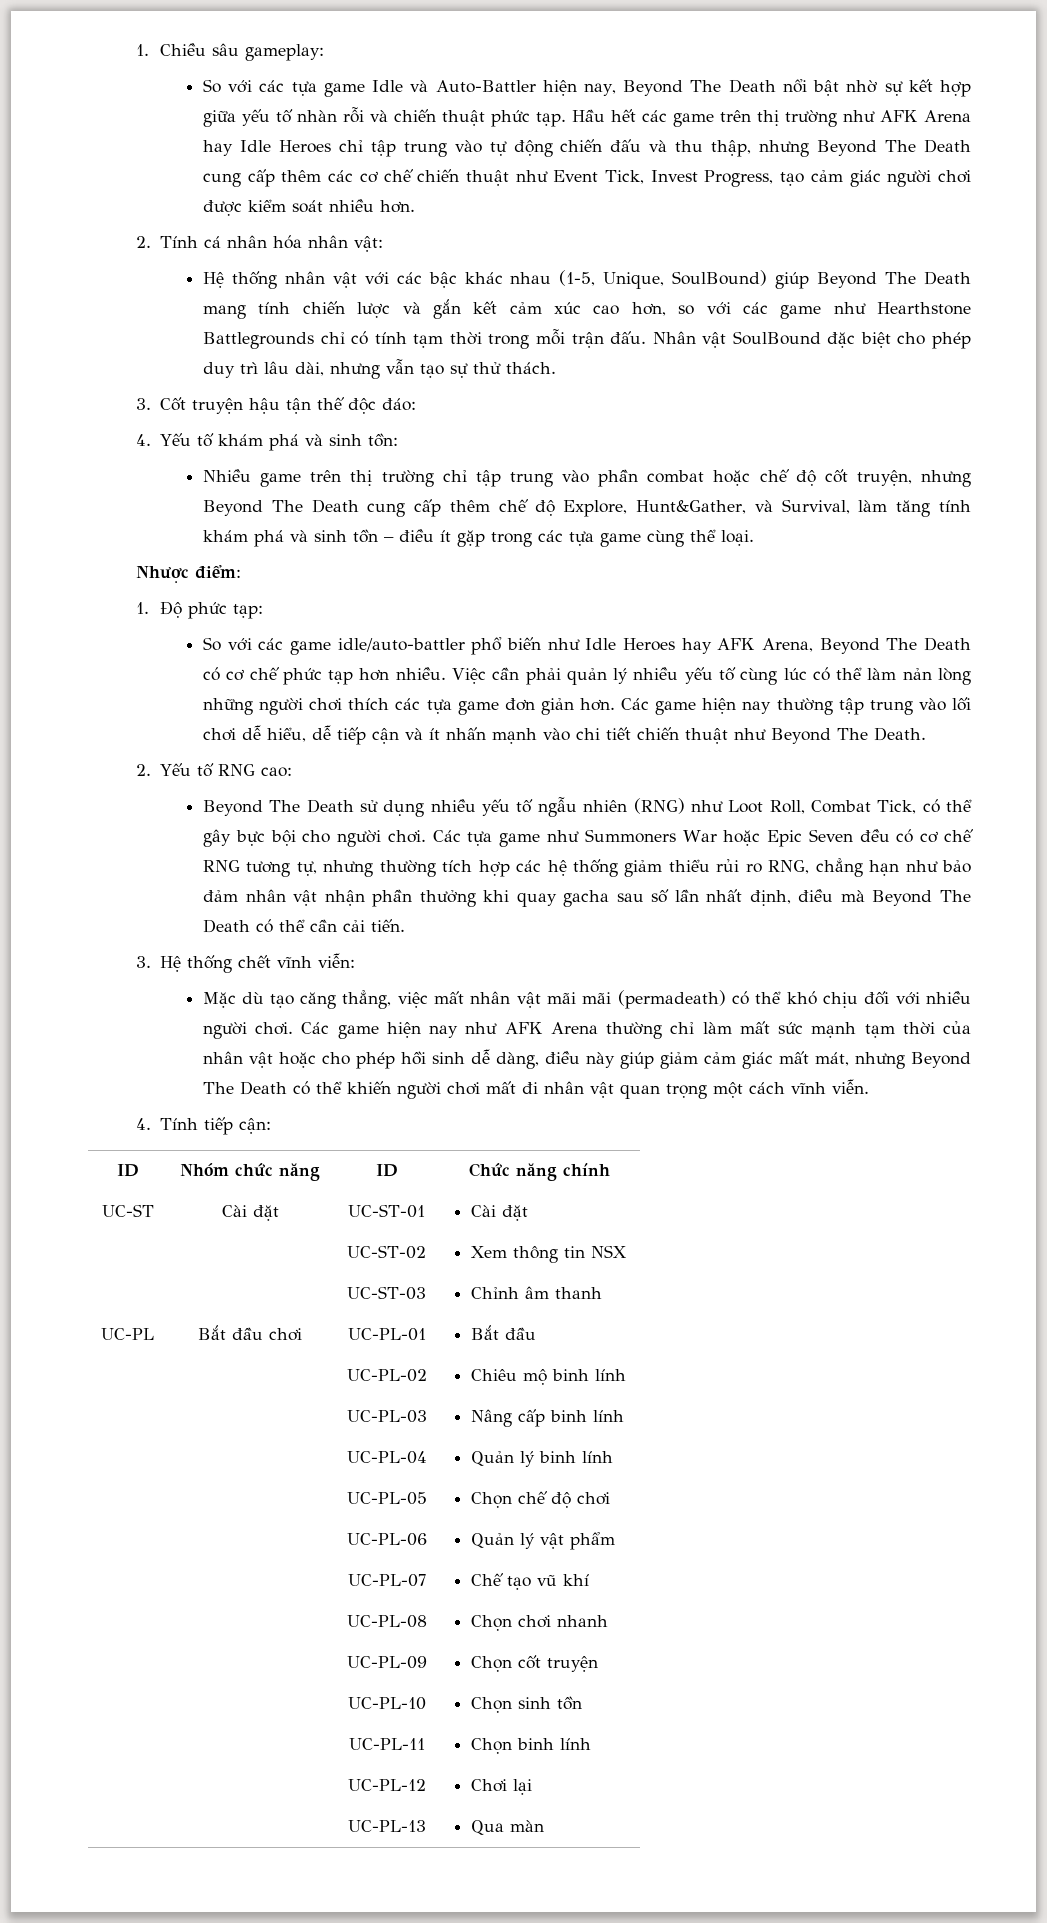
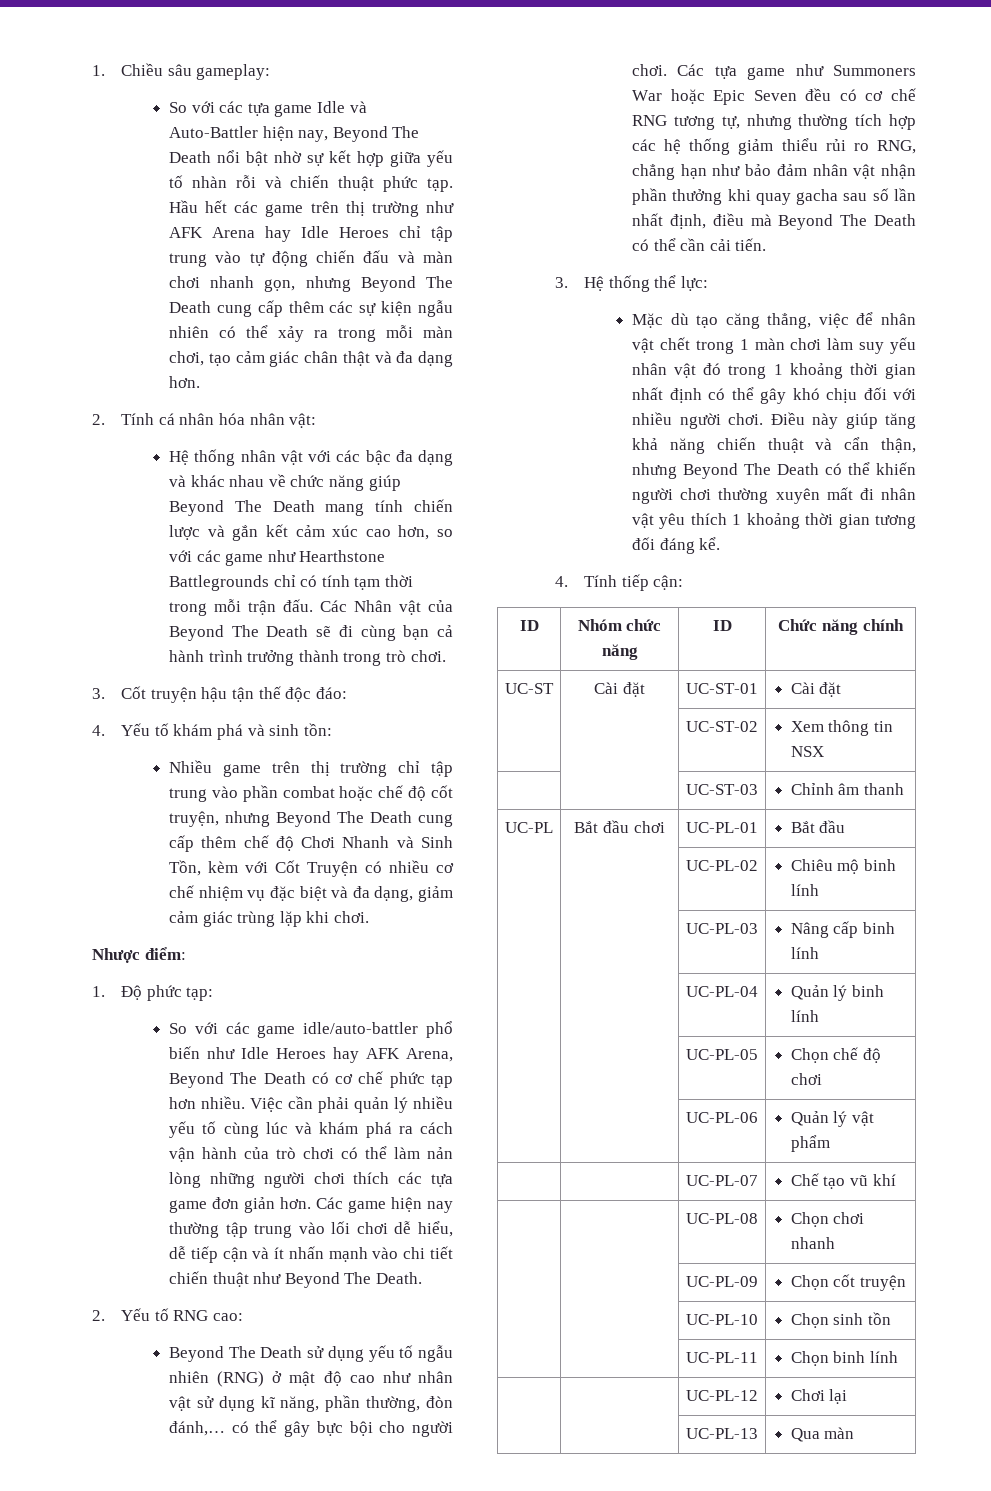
- Hầu hết các game trên thị trường như AFK Arena hay Idle Heroes chỉ tập trung vào tự động chiến đấu và thu thập, nhưng Beyond The Death cung cấp thêm các cơ chế chiến thuật như Event Tick, Invest Progress, tạo cảm giác người chơi được kiểm soát nhiều hơn.
+ Hầu hết các game trên thị trường như AFK Arena hay Idle Heroes chỉ tập trung vào tự động chiến đấu và màn chơi nhanh gọn, nhưng Beyond The Death cung cấp thêm các sự kiện ngẫu nhiên có thể xảy ra trong mỗi màn chơi, tạo cảm giác chân thật và đa dạng hơn.
- Hệ thống nhân vật với các bậc khác nhau (1-5, Unique, SoulBound) giúp Beyond The Death mang tính chiến lược và gắn kết cảm xúc cao hơn, so với các game như Hearthstone Battlegrounds chỉ có tính tạm thời trong mỗi trận đấu.
+ Hệ thống nhân vật với các bậc đa dạng và khác nhau về chức năng giúp Beyond The Death mang tính chiến lược và gắn kết cảm xúc cao hơn, so với các game như Hearthstone Battlegrounds chỉ có tính tạm thời trong mỗi trận đấu.
- Nhân vật SoulBound đặc biệt cho phép duy trì lâu dài, nhưng vẫn tạo sự thử thách.
+ Các Nhân vật của Beyond The Death sẽ đi cùng bạn cả hành trình trưởng thành trong trò chơi.
- Nhiều game trên thị trường chỉ tập trung vào phần combat hoặc chế độ cốt truyện, nhưng Beyond The Death cung cấp thêm chế độ Explore, Hunt&Gather, và Survival, làm tăng tính khám phá và sinh tồn – điều ít gặp trong các tựa game cùng thể loại.
+ Nhiều game trên thị trường chỉ tập trung vào phần combat hoặc chế độ cốt truyện, nhưng Beyond The Death cung cấp thêm chế độ Chơi Nhanh và Sinh Tồn, kèm với Cốt Truyện có nhiều cơ chế nhiệm vụ đặc biệt và đa dạng, giảm cảm giác trùng lặp khi chơi.
- Việc cần phải quản lý nhiều yếu tố cùng lúc có thể làm nản lòng những người chơi thích các tựa game đơn giản hơn.
+ Việc cần phải quản lý nhiều yếu tố cùng lúc và khám phá ra cách vận hành của trò chơi có thể làm nản lòng những người chơi thích các tựa game đơn giản hơn.
- Beyond The Death sử dụng nhiều yếu tố ngẫu nhiên (RNG) như Loot Roll, Combat Tick, có thể gây bực bội cho người chơi.
+ Beyond The Death sử dụng yếu tố ngẫu nhiên (RNG) ở mật độ cao như nhân vật sử dụng kĩ năng, phần thường, đòn đánh,… có thể gây bực bội cho người chơi.
- 3. Hệ thống chết vĩnh viễn:
+ 3. Hệ thống thể lực:
- Mặc dù tạo căng thẳng, việc mất nhân vật mãi mãi (permadeath) có thể khó chịu đối với nhiều người chơi.
+ Mặc dù tạo căng thẳng, việc để nhân vật chết trong 1 màn chơi làm suy yếu nhân vật đó trong 1 khoảng thời gian nhất định có thể gây khó chịu đối với nhiều người chơi.
- Các game hiện nay như AFK Arena thường chỉ làm mất sức mạnh tạm thời của nhân vật hoặc cho phép hồi sinh dễ dàng, điều này giúp giảm cảm giác mất mát, nhưng Beyond The Death có thể khiến người chơi mất đi nhân vật quan trọng một cách vĩnh viễn.
+ Điều này giúp tăng khả năng chiến thuật và cẩn thận, nhưng Beyond The Death có thể khiến người chơi thường xuyên mất đi nhân vật yêu thích 1 khoảng thời gian tương đối đáng kể.

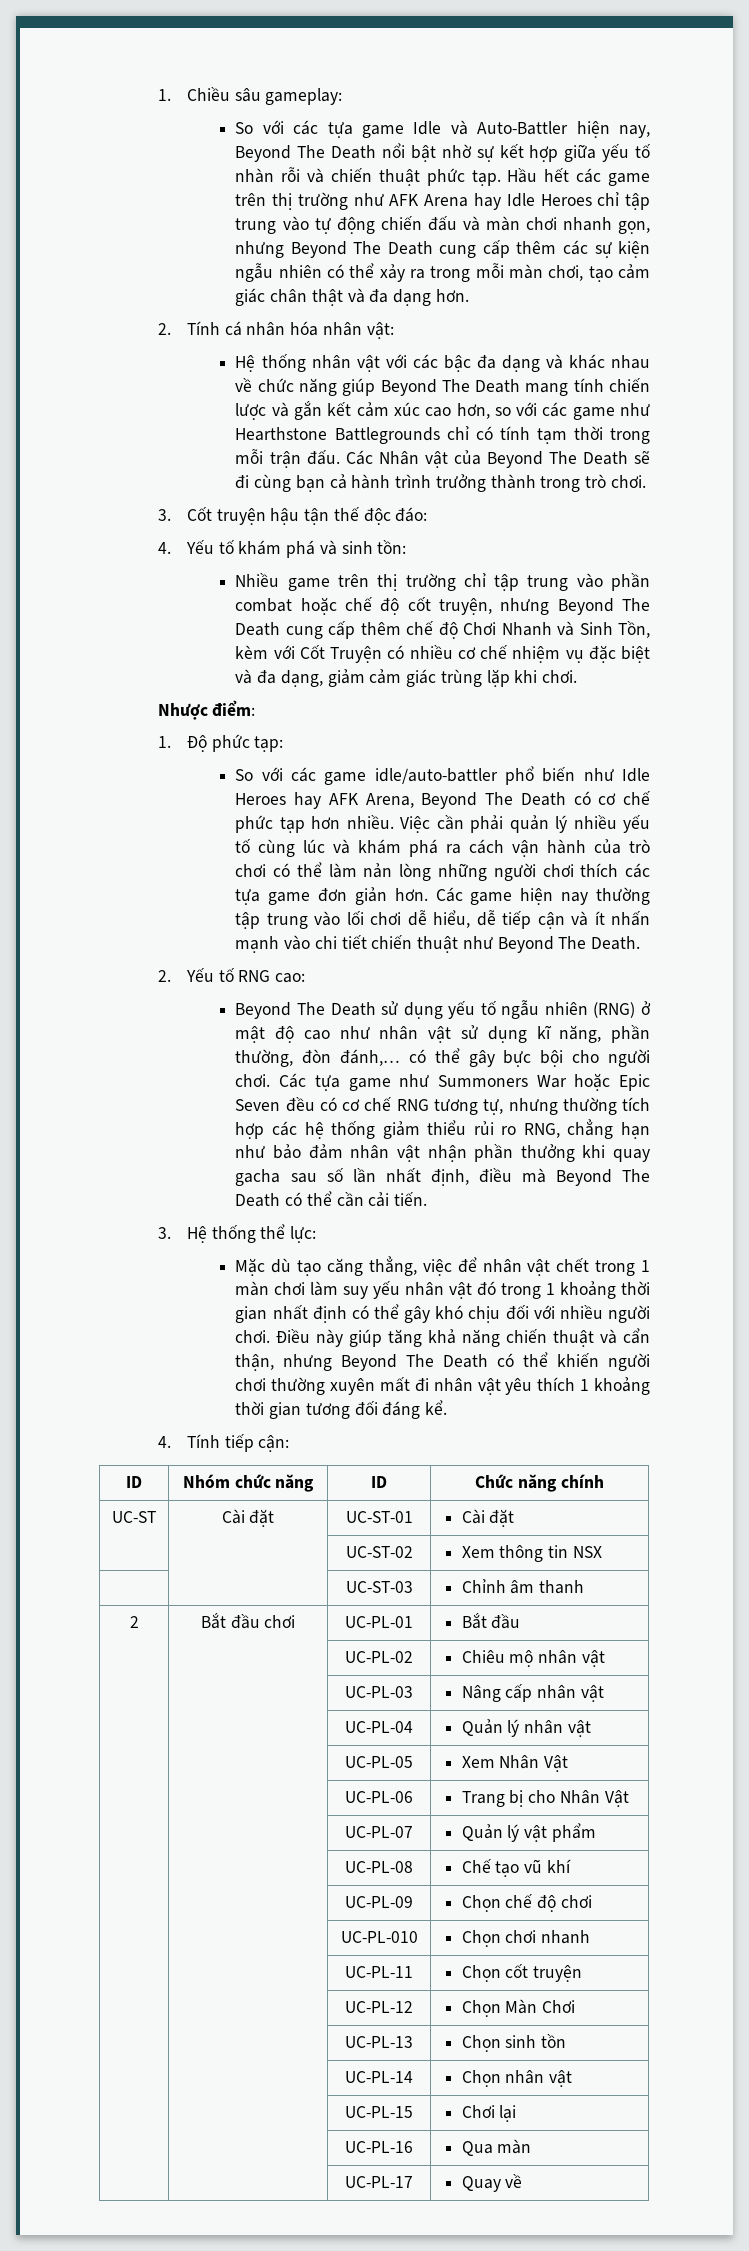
- UC-PL | Bắt đầu chơi | UC-PL-01 | Bắt đầu
+ 2 | Bắt đầu chơi | UC-PL-01 | Bắt đầu
- | | UC-PL-02 | Chiêu mộ binh lính
+ | | UC-PL-02 | Chiêu mộ nhân vật
- | | UC-PL-03 | Nâng cấp binh lính
+ | | UC-PL-03 | Nâng cấp nhân vật
- | | UC-PL-04 | Quản lý binh lính
+ | | UC-PL-04 | Quản lý nhân vật
- | | UC-PL-05 | Chọn chế độ chơi
- | | UC-PL-06 | Quản lý vật phẩm
- | | UC-PL-07 | Chế tạo vũ khí
- | | UC-PL-08 | Chọn chơi nhanh
+ | | UC-PL-05 | Xem Nhân Vật
+ | | UC-PL-06 | Trang bị cho Nhân Vật
+ | | UC-PL-07 | Quản lý vật phẩm
+ | | UC-PL-08 | Chế tạo vũ khí
+ | | UC-PL-09 | Chọn chế độ chơi
+ | | UC-PL-010 | Chọn chơi nhanh
- | | UC-PL-09 | Chọn cốt truyện
+ | | UC-PL-11 | Chọn cốt truyện
- | | UC-PL-10 | Chọn sinh tồn
+ | | UC-PL-12 | Chọn Màn Chơi
+ | | UC-PL-13 | Chọn sinh tồn
- | | UC-PL-11 | Chọn binh lính
- | | UC-PL-12 | Chơi lại
+ | | UC-PL-14 | Chọn nhân vật
+ | | UC-PL-15 | Chơi lại
- | | UC-PL-13 | Qua màn
+ | | UC-PL-16 | Qua màn
+ | | UC-PL-17 | Quay về

